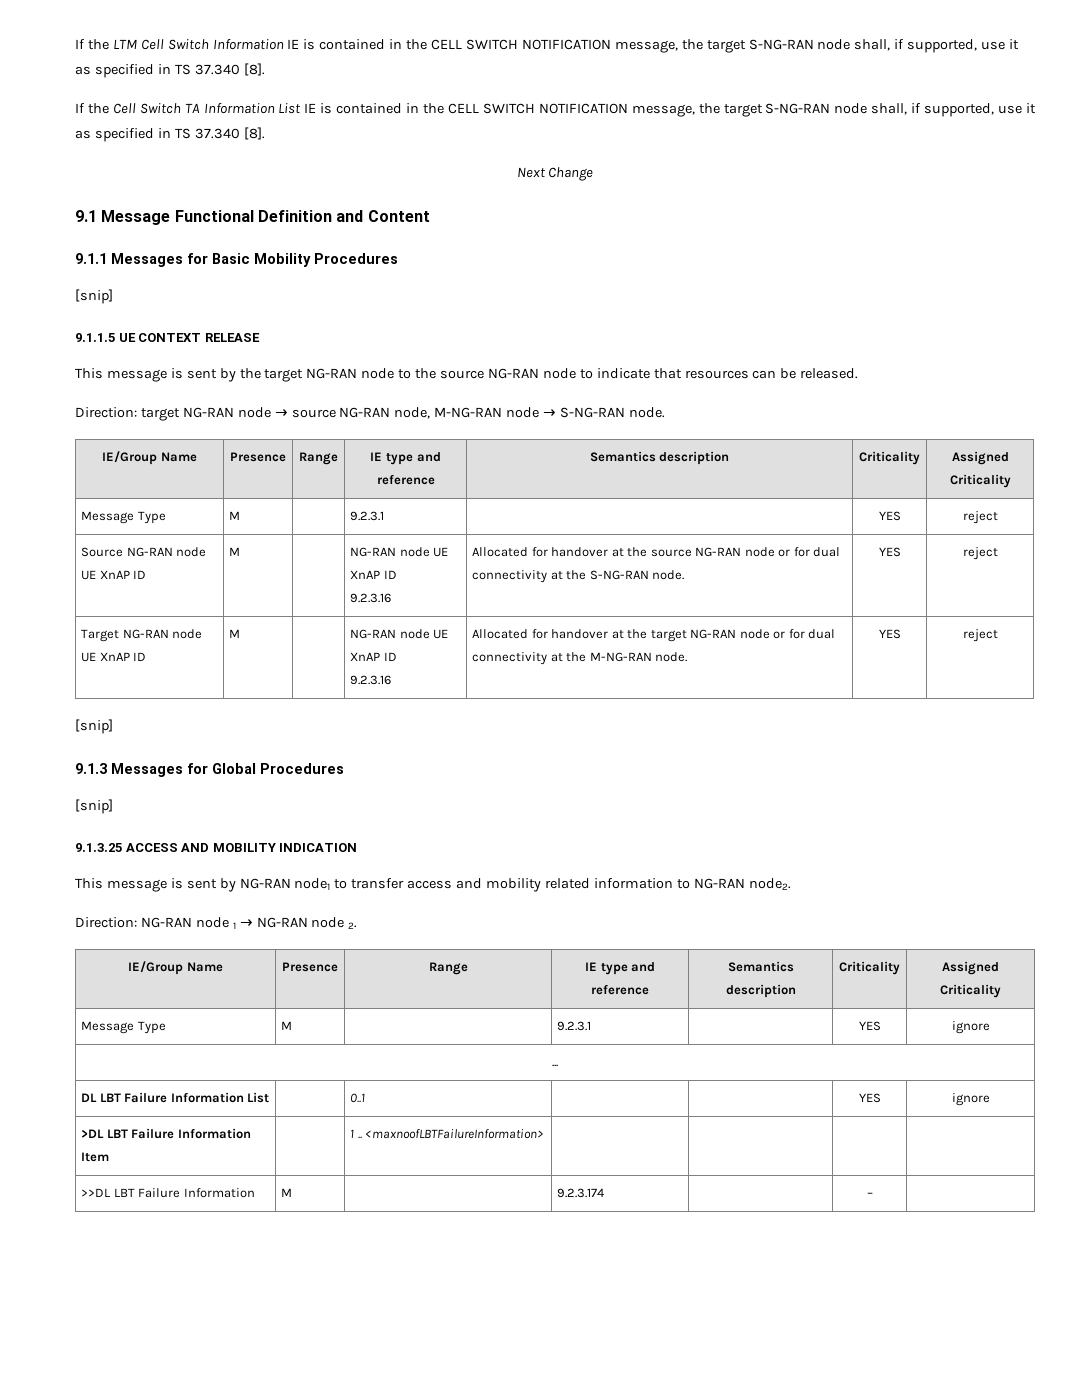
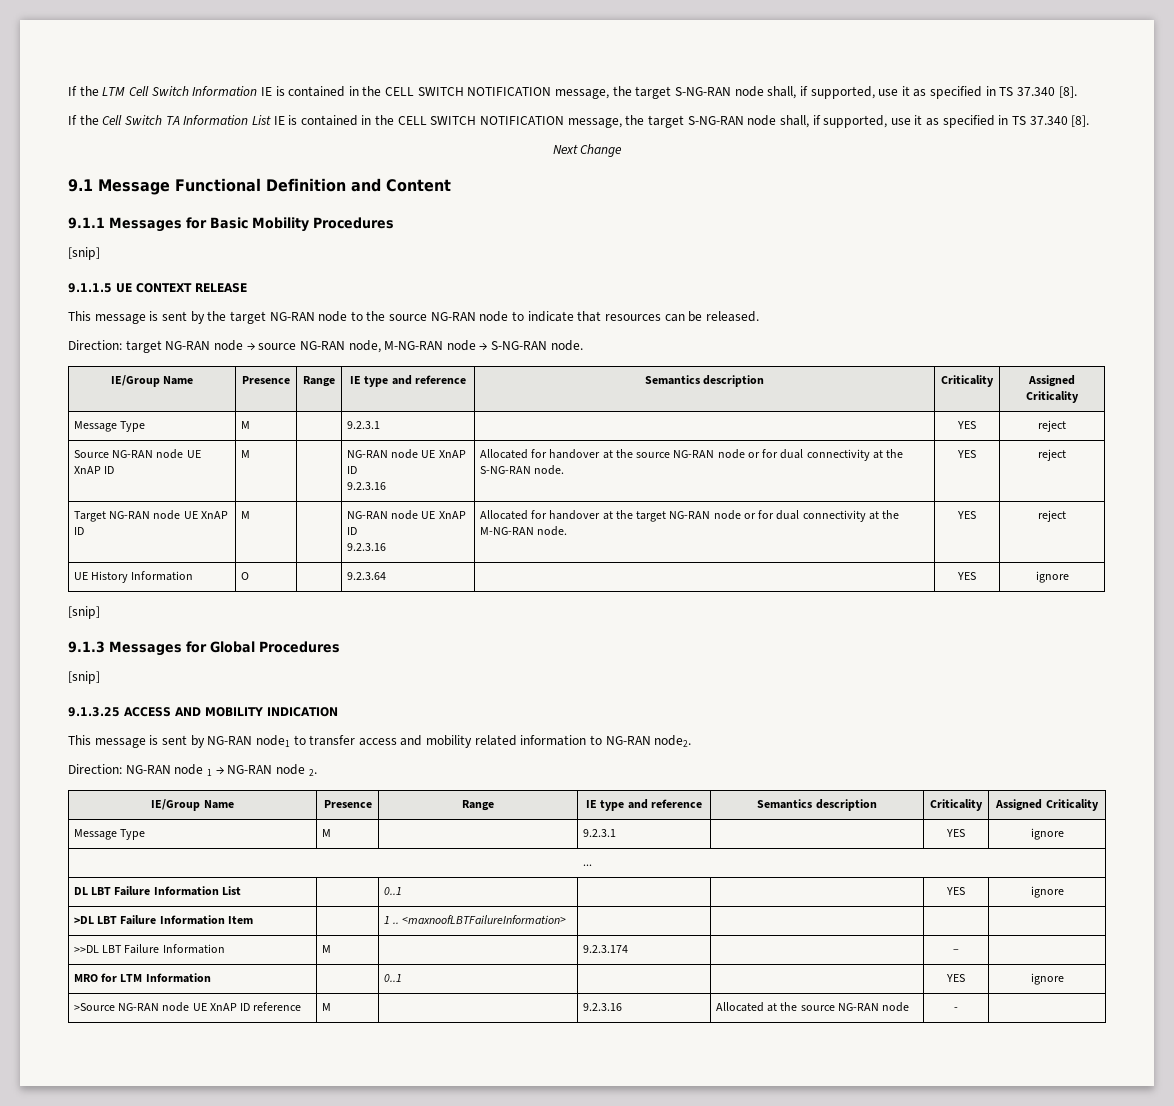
+ UE History Information | O | | 9.2.3.64 | | YES | ignore
+ MRO for LTM Information | | 0..1 | | | YES | ignore
+ >Source NG-RAN node UE XnAP ID reference | M | | 9.2.3.16 | Allocated at the source NG-RAN node | - |

